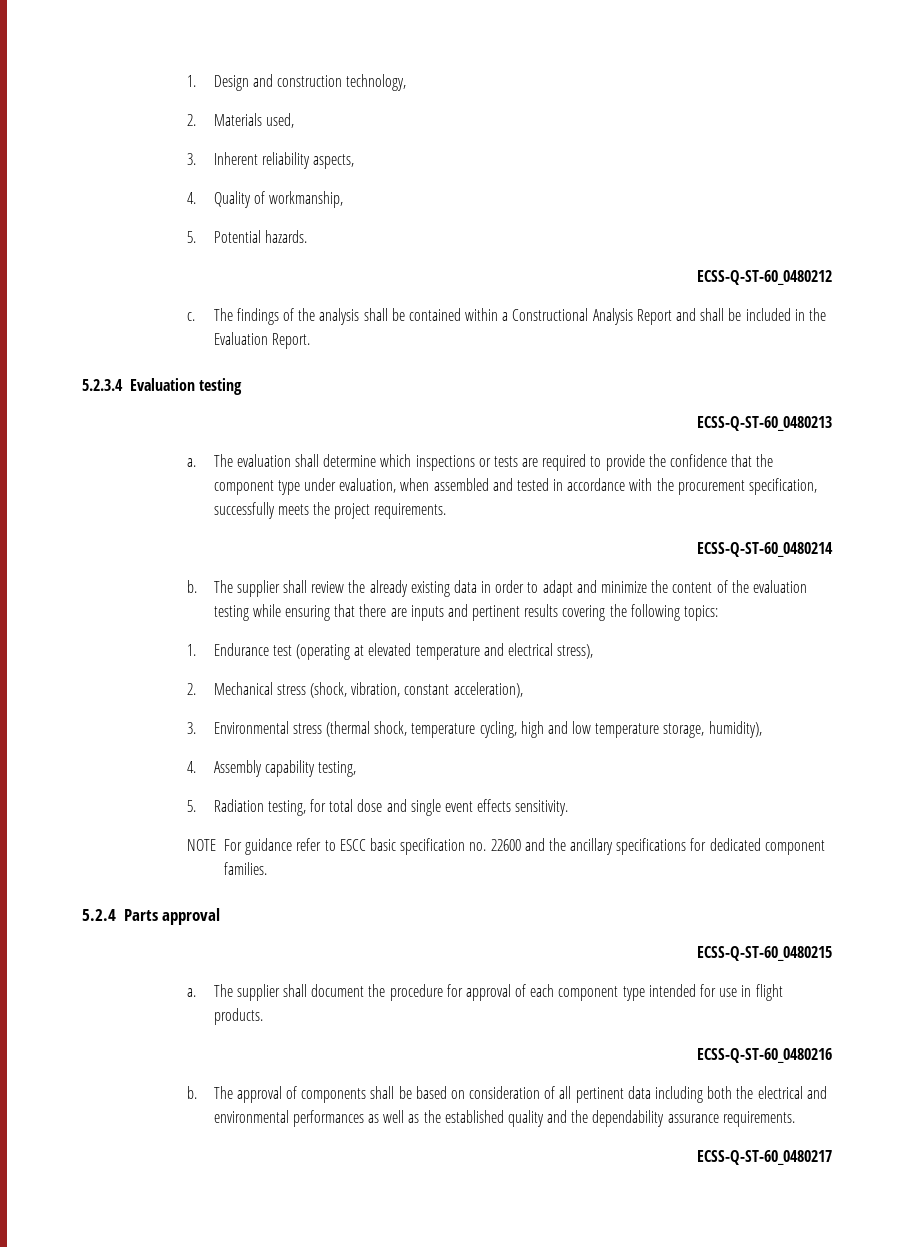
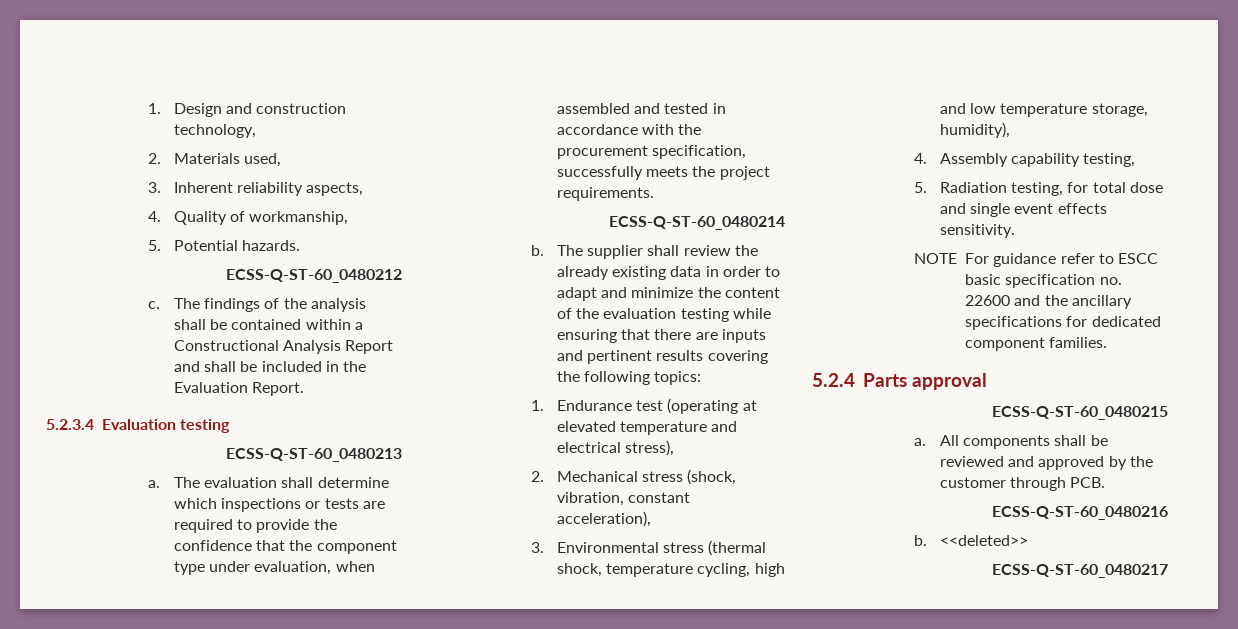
- The supplier shall document the procedure for approval of each component type intended for use in flight products.
+ All components shall be reviewed and approved by the customer through PCB.
  ECSS-Q-ST-60_0480216
- b. The approval of components shall be based on consideration of all pertinent data including both the electrical and environmental performances as well as the established quality and the dependability assurance requirements.
+ b. <<deleted>>

